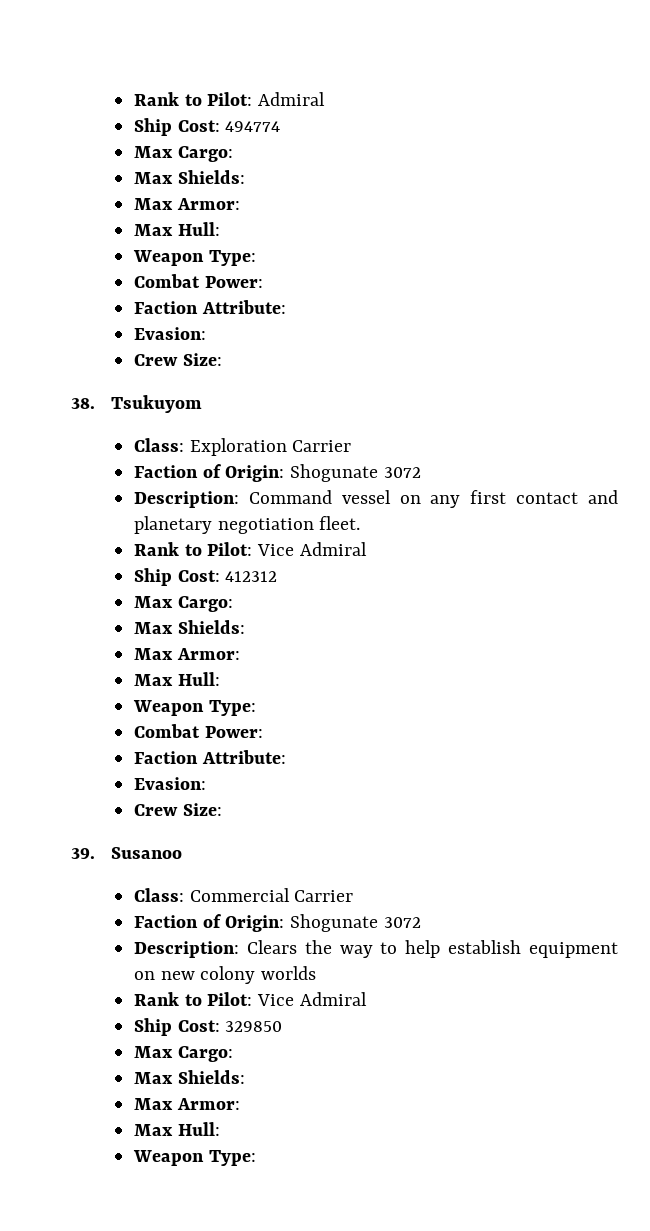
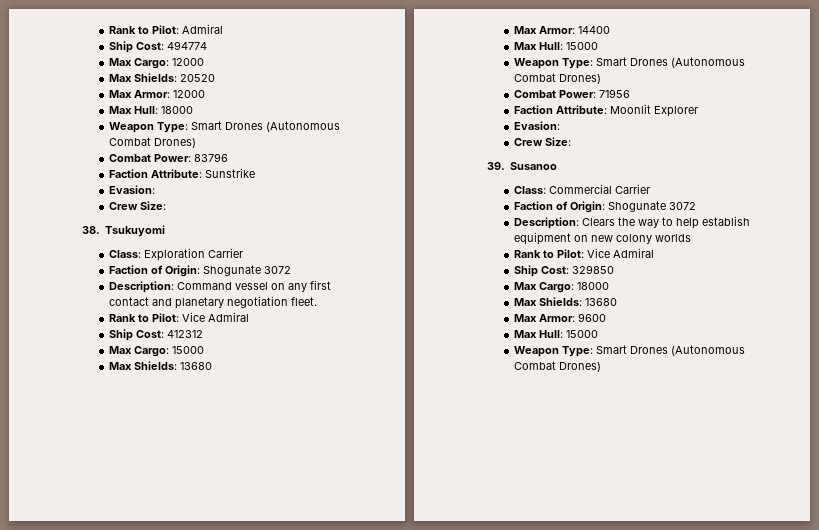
  Ship Cost: 494774
- Max Cargo:
- Max Shields:
- Max Armor:
- Max Hull:
- Weapon Type:
- Combat Power:
- Faction Attribute:
+ Max Cargo: 12000
+ Max Shields: 20520
+ Max Armor: 12000
+ Max Hull: 18000
+ Weapon Type: Smart Drones (Autonomous Combat Drones)
+ Combat Power: 83796
+ Faction Attribute: Sunstrike
- 38. Tsukuyom
+ 38. Tsukuyomi
  Ship Cost: 412312
- Max Cargo:
- Max Shields:
- Max Armor:
- Max Hull:
- Weapon Type:
- Combat Power:
- Faction Attribute:
+ Max Cargo: 15000
+ Max Shields: 13680
+ Max Armor: 14400
+ Max Hull: 15000
+ Weapon Type: Smart Drones (Autonomous Combat Drones)
+ Combat Power: 71956
+ Faction Attribute: Moonlit Explorer
  Ship Cost: 329850
- Max Cargo:
- Max Shields:
- Max Armor:
- Max Hull:
- Weapon Type:
+ Max Cargo: 18000
+ Max Shields: 13680
+ Max Armor: 9600
+ Max Hull: 15000
+ Weapon Type: Smart Drones (Autonomous Combat Drones)

